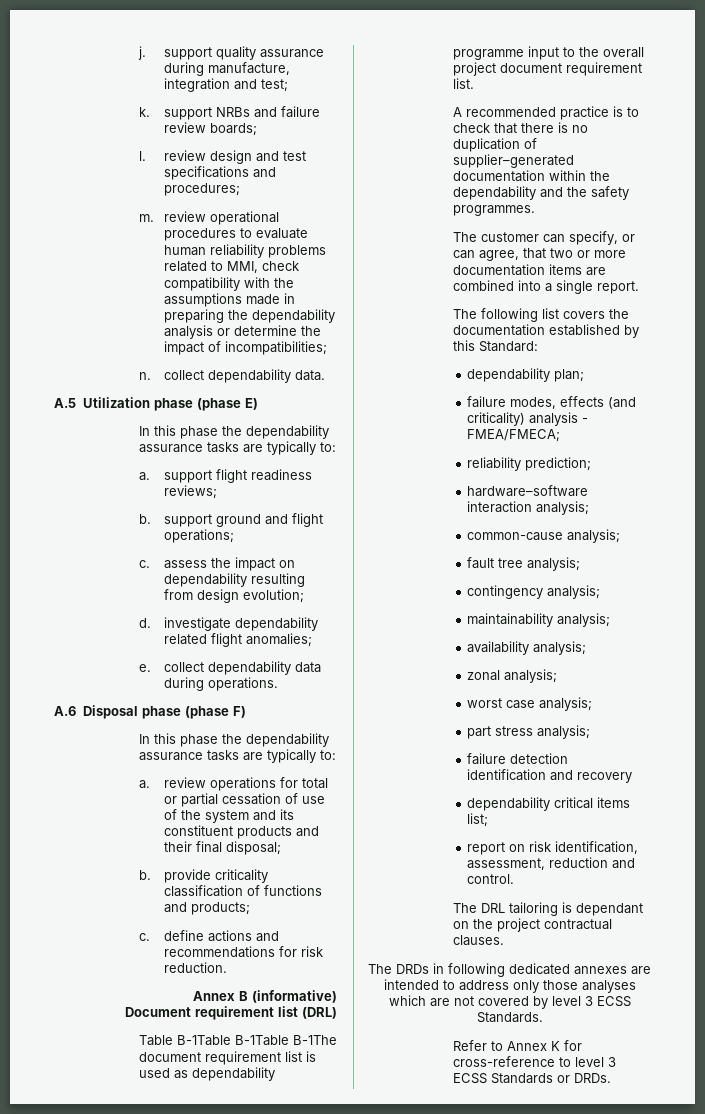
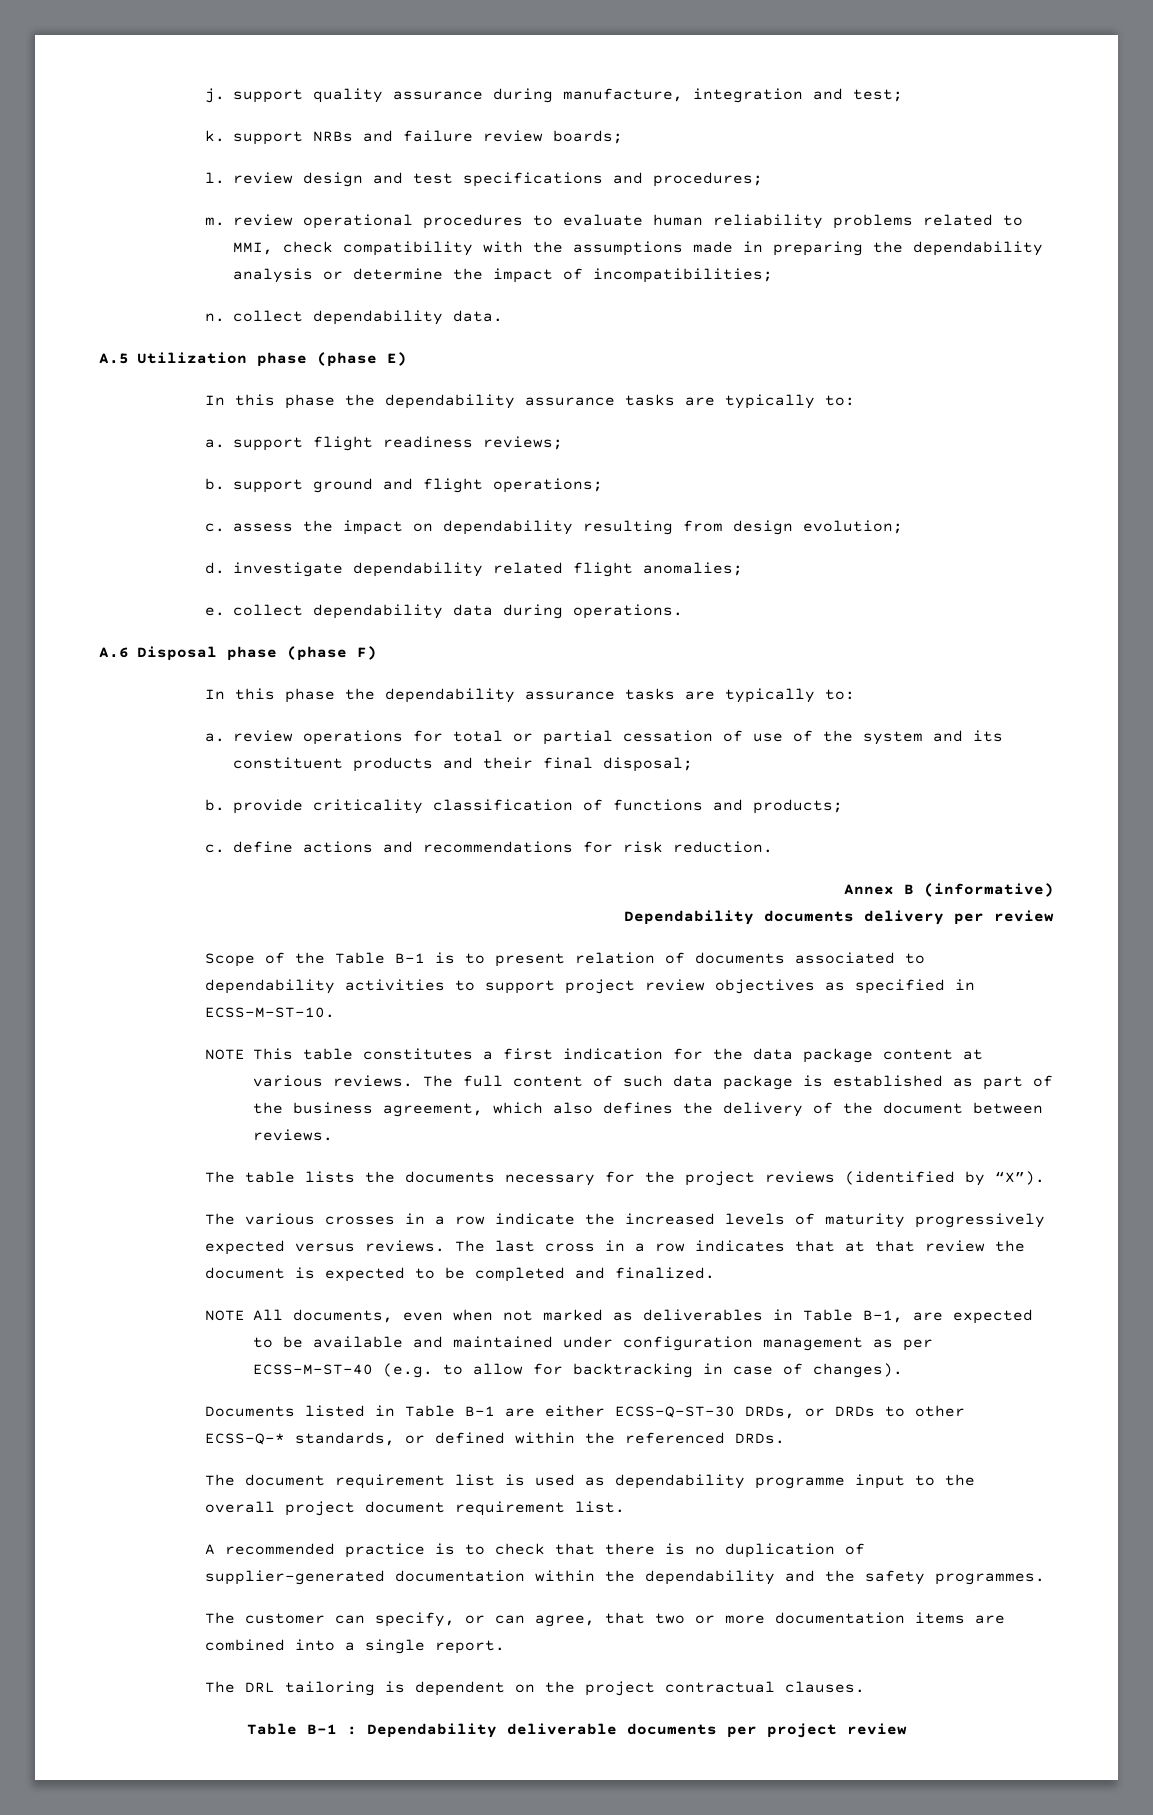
- Document requirement list (DRL)
- Table B-1Table B-1Table B-1The document requirement list is used as dependability programme input to the overall project document requirement list.
+ Dependability documents delivery per review
+ Scope of the Table B-1 is to present relation of documents associated to dependability activities to support project review objectives as specified in ECSS-M-ST-10.
+ NOTE This table constitutes a first indication for the data package content at various reviews. The full content of such data package is established as part of the business agreement, which also defines the delivery of the document between reviews.
+ The table lists the documents necessary for the project reviews (identified by “X”).
+ The various crosses in a row indicate the increased levels of maturity progressively expected versus reviews. The last cross in a row indicates that at that review the document is expected to be completed and finalized.
+ NOTE All documents, even when not marked as deliverables in Table B-1, are expected to be available and maintained under configuration management as per ECSS-M-ST-40 (e.g. to allow for backtracking in case of changes).
+ Documents listed in Table B-1 are either ECSS-Q-ST-30 DRDs, or DRDs to other ECSS-Q-* standards, or defined within the referenced DRDs.
+ The document requirement list is used as dependability programme input to the overall project document requirement list.
- The following list covers the documentation established by this Standard:
- dependability plan;
- failure modes, effects (and criticality) analysis - FMEA/FMECA;
- reliability prediction;
- hardware–software interaction analysis;
- common-cause analysis;
- fault tree analysis;
- contingency analysis;
- maintainability analysis;
- availability analysis;
- zonal analysis;
- worst case analysis;
- part stress analysis;
- failure detection identification and recovery
- dependability critical items list;
- report on risk identification, assessment, reduction and control.
- The DRL tailoring is dependant on the project contractual clauses.
+ The DRL tailoring is dependent on the project contractual clauses.
- The DRDs in following dedicated annexes are intended to address only those analyses which are not covered by level 3 ECSS Standards.
- Refer to Annex K for cross-reference to level 3 ECSS Standards or DRDs.
+ Table B-1 : Dependability deliverable documents per project review

